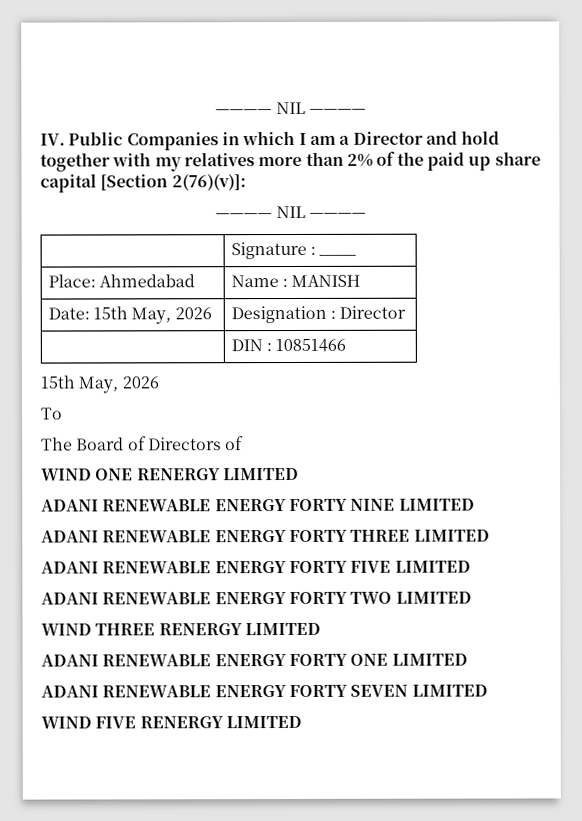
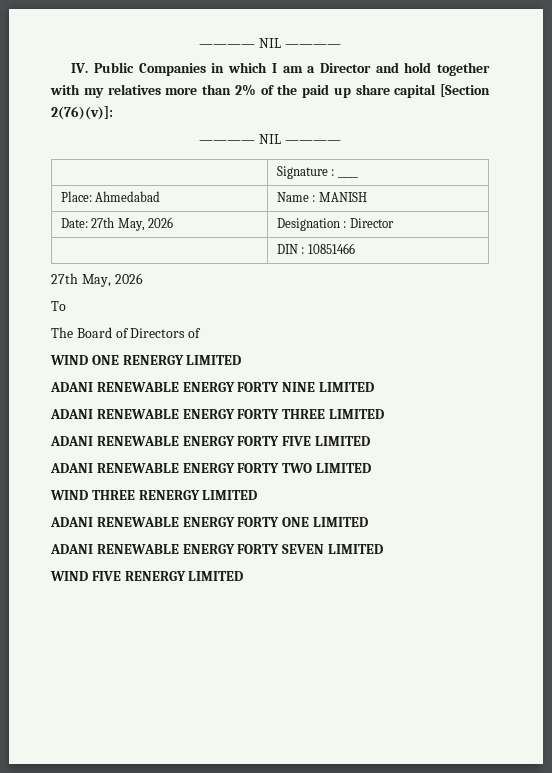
- Date: 15th May, 2026 | Designation : Director
+ Date: 27th May, 2026 | Designation : Director
  | DIN : 10851466
- 15th May, 2026
+ 27th May, 2026

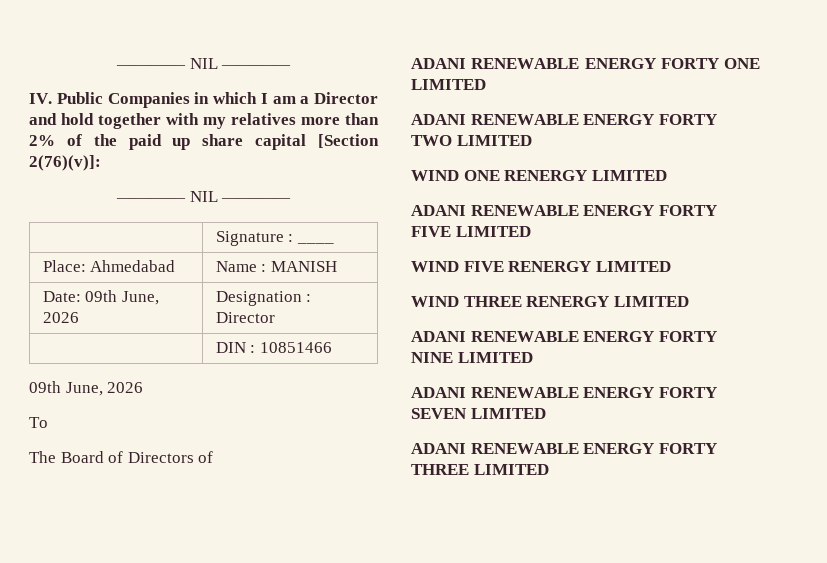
- Date: 27th May, 2026 | Designation : Director
+ Date: 09th June, 2026 | Designation : Director
  | DIN : 10851466
- 27th May, 2026
+ 09th June, 2026
+ ADANI RENEWABLE ENERGY FORTY ONE LIMITED
+ ADANI RENEWABLE ENERGY FORTY TWO LIMITED
  WIND ONE RENERGY LIMITED
+ ADANI RENEWABLE ENERGY FORTY FIVE LIMITED
+ WIND FIVE RENERGY LIMITED
+ WIND THREE RENERGY LIMITED
+ ADANI RENEWABLE ENERGY FORTY SEVEN LIMITED
  ADANI RENEWABLE ENERGY FORTY THREE LIMITED
- ADANI RENEWABLE ENERGY FORTY FIVE LIMITED
- ADANI RENEWABLE ENERGY FORTY TWO LIMITED
- WIND THREE RENERGY LIMITED
- ADANI RENEWABLE ENERGY FORTY ONE LIMITED
- ADANI RENEWABLE ENERGY FORTY SEVEN LIMITED
- WIND FIVE RENERGY LIMITED

